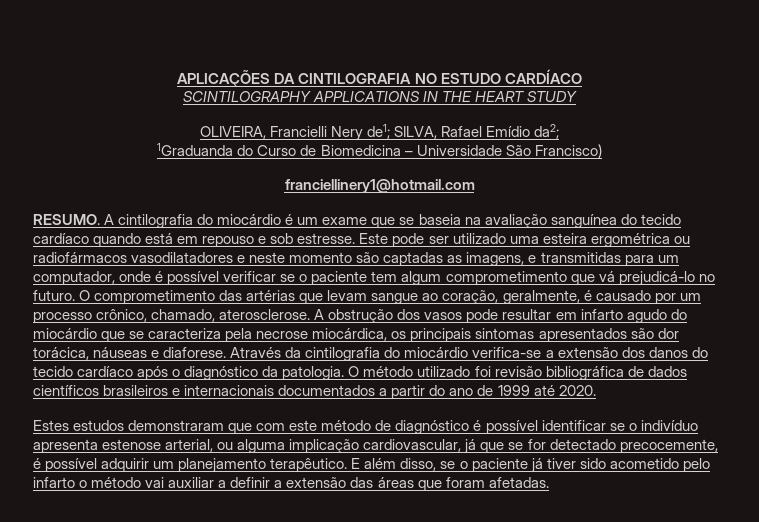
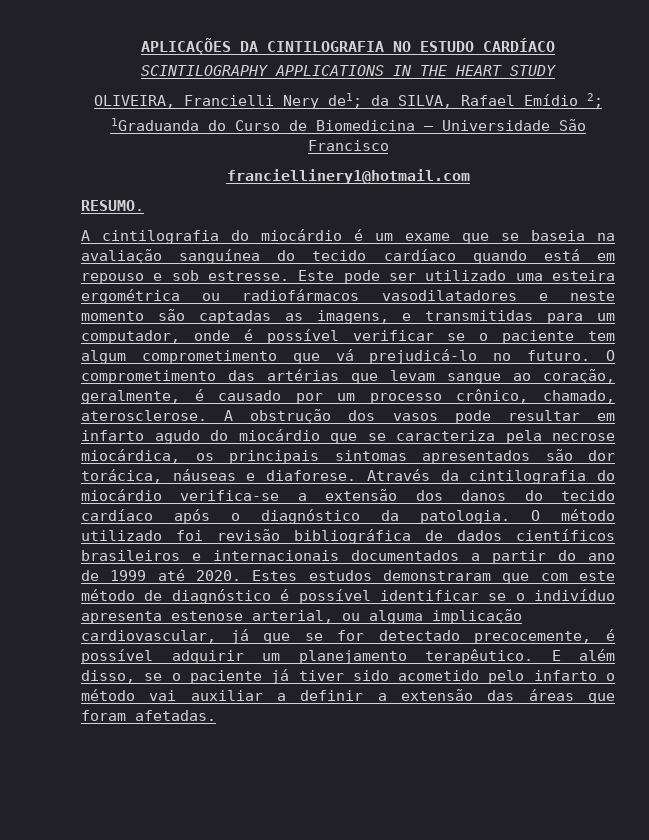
- OLIVEIRA, Francielli Nery de1; SILVA, Rafael Emídio da2;
+ OLIVEIRA, Francielli Nery de1; da SILVA, Rafael Emídio 2;
- 1Graduanda do Curso de Biomedicina – Universidade São Francisco)
+ 1Graduanda do Curso de Biomedicina – Universidade São Francisco
- RESUMO. A cintilografia do miocárdio é um exame que se baseia na avaliação sanguínea do tecido cardíaco quando está em repouso e sob estresse.
+ RESUMO.
+ A cintilografia do miocárdio é um exame que se baseia na avaliação sanguínea do tecido cardíaco quando está em repouso e sob estresse.
- O método utilizado foi revisão bibliográfica de dados científicos brasileiros e internacionais documentados a partir do ano de 1999 até 2020.
- Estes estudos demonstraram que com este método de diagnóstico é possível identificar se o indivíduo apresenta estenose arterial, ou alguma implicação cardiovascular, já que se for detectado precocemente, é possível adquirir um planejamento terapêutico.
+ O método utilizado foi revisão bibliográfica de dados científicos brasileiros e internacionais documentados a partir do ano de 1999 até 2020. Estes estudos demonstraram que com este método de diagnóstico é possível identificar se o indivíduo apresenta estenose arterial, ou alguma implicação cardiovascular, já que se for detectado precocemente, é possível adquirir um planejamento terapêutico.

